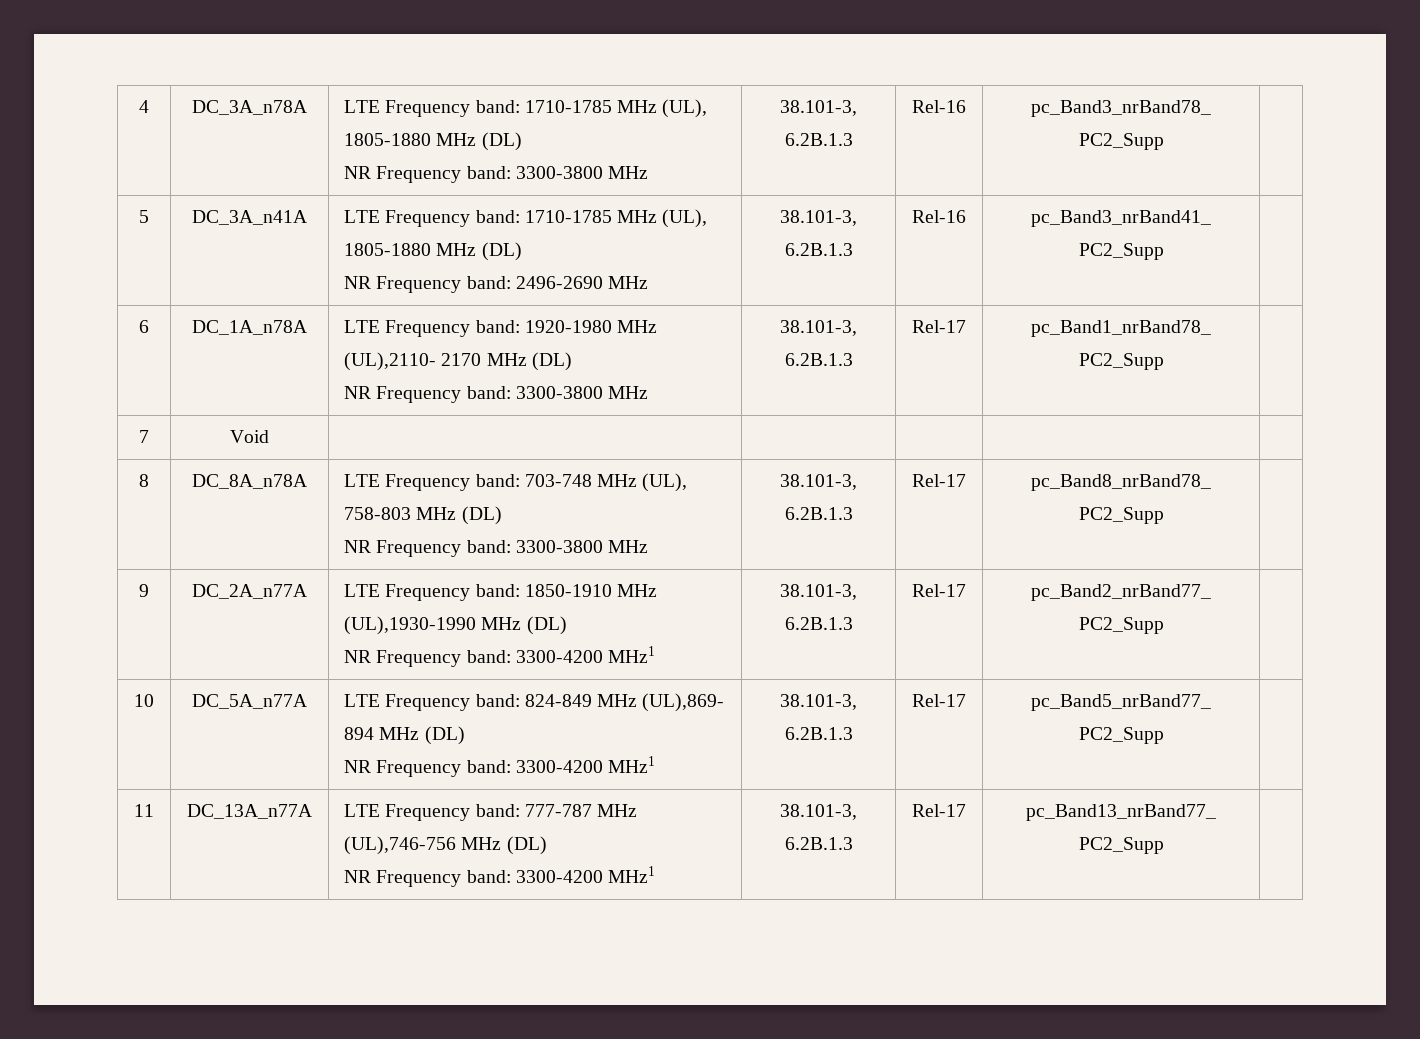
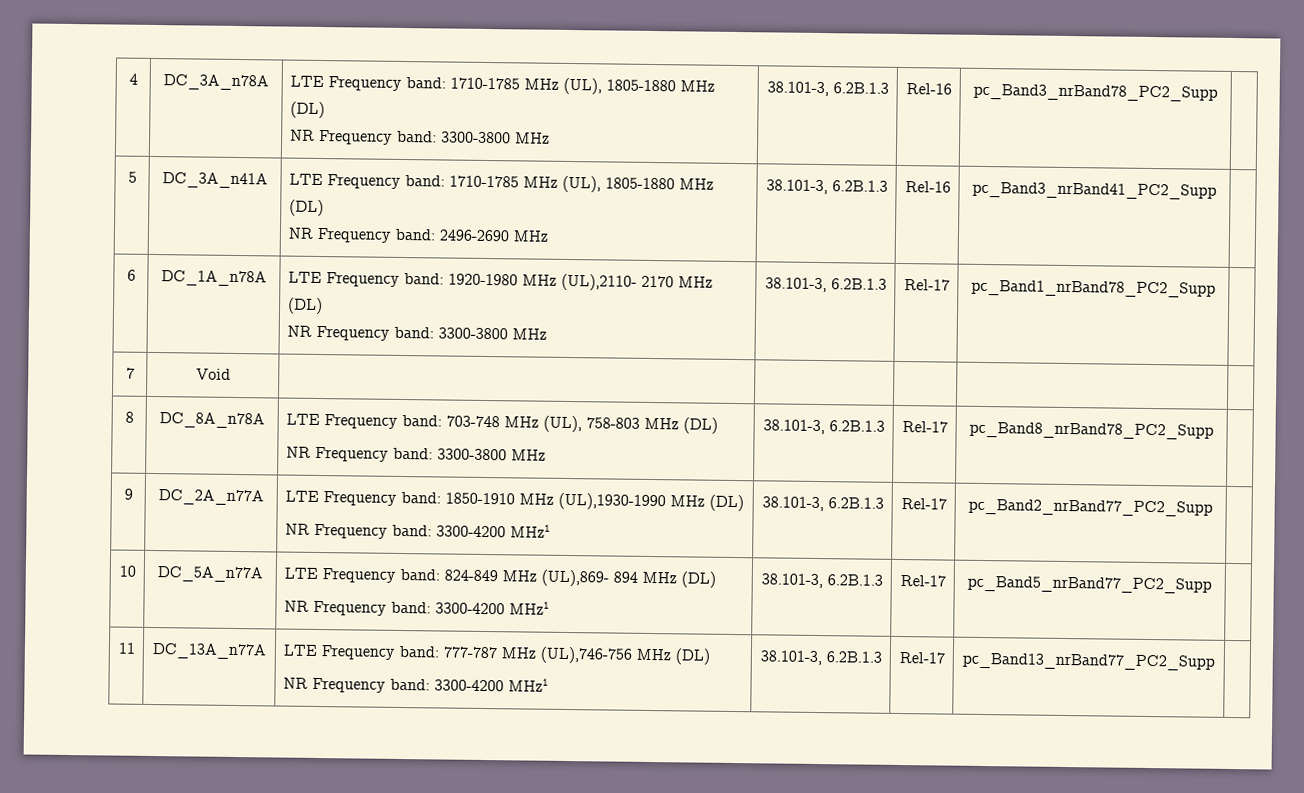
  4 | DC_3A_n78A | LTE Frequency band: 1710-1785 MHz (UL), 1805-1880 MHz (DL)
- NR Frequency band: 3300-3800 MHz | 38.101-3, 6.2B.1.3 | Rel-16 | pc_Band3_nrBand78_ PC2_Supp |
+ NR Frequency band: 3300-3800 MHz | 38.101-3, 6.2B.1.3 | Rel-16 | pc_Band3_nrBand78_PC2_Supp |
  5 | DC_3A_n41A | LTE Frequency band: 1710-1785 MHz (UL), 1805-1880 MHz (DL)
- NR Frequency band: 2496-2690 MHz | 38.101-3, 6.2B.1.3 | Rel-16 | pc_Band3_nrBand41_ PC2_Supp |
+ NR Frequency band: 2496-2690 MHz | 38.101-3, 6.2B.1.3 | Rel-16 | pc_Band3_nrBand41_PC2_Supp |
  6 | DC_1A_n78A | LTE Frequency band: 1920-1980 MHz (UL),2110- 2170 MHz (DL)
- NR Frequency band: 3300-3800 MHz | 38.101-3, 6.2B.1.3 | Rel-17 | pc_Band1_nrBand78_ PC2_Supp |
+ NR Frequency band: 3300-3800 MHz | 38.101-3, 6.2B.1.3 | Rel-17 | pc_Band1_nrBand78_PC2_Supp |
  8 | DC_8A_n78A | LTE Frequency band: 703-748 MHz (UL), 758-803 MHz (DL)
- NR Frequency band: 3300-3800 MHz | 38.101-3, 6.2B.1.3 | Rel-17 | pc_Band8_nrBand78_ PC2_Supp |
+ NR Frequency band: 3300-3800 MHz | 38.101-3, 6.2B.1.3 | Rel-17 | pc_Band8_nrBand78_PC2_Supp |
  9 | DC_2A_n77A | LTE Frequency band: 1850-1910 MHz (UL),1930-1990 MHz (DL)
- NR Frequency band: 3300-4200 MHz1 | 38.101-3, 6.2B.1.3 | Rel-17 | pc_Band2_nrBand77_ PC2_Supp |
+ NR Frequency band: 3300-4200 MHz1 | 38.101-3, 6.2B.1.3 | Rel-17 | pc_Band2_nrBand77_PC2_Supp |
  10 | DC_5A_n77A | LTE Frequency band: 824-849 MHz (UL),869- 894 MHz (DL)
- NR Frequency band: 3300-4200 MHz1 | 38.101-3, 6.2B.1.3 | Rel-17 | pc_Band5_nrBand77_ PC2_Supp |
+ NR Frequency band: 3300-4200 MHz1 | 38.101-3, 6.2B.1.3 | Rel-17 | pc_Band5_nrBand77_PC2_Supp |
  11 | DC_13A_n77A | LTE Frequency band: 777-787 MHz (UL),746-756 MHz (DL)
- NR Frequency band: 3300-4200 MHz1 | 38.101-3, 6.2B.1.3 | Rel-17 | pc_Band13_nrBand77_ PC2_Supp |
+ NR Frequency band: 3300-4200 MHz1 | 38.101-3, 6.2B.1.3 | Rel-17 | pc_Band13_nrBand77_PC2_Supp |

